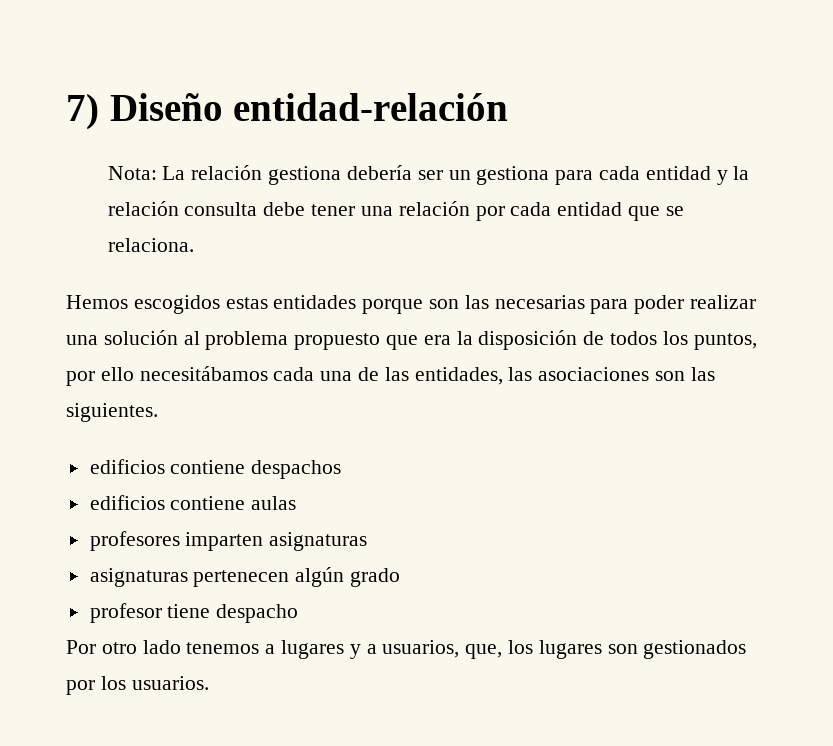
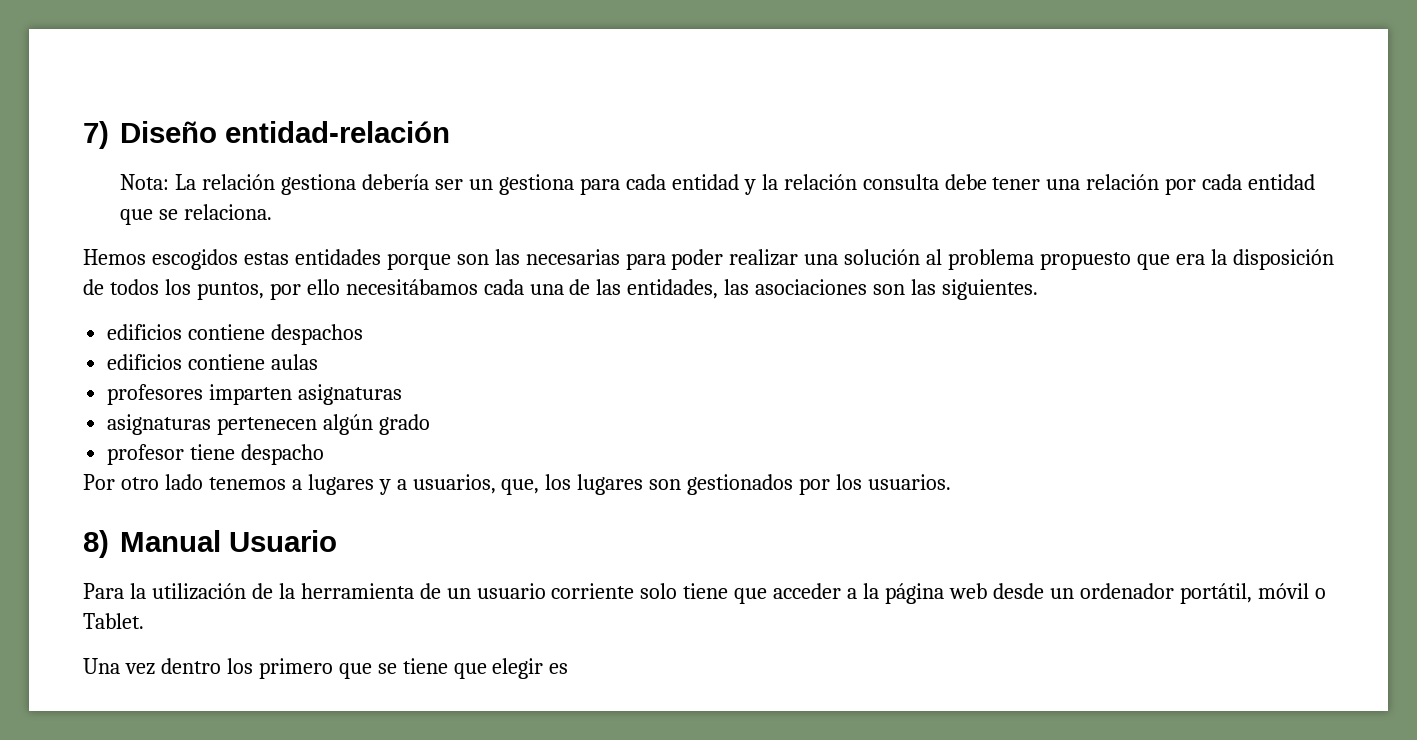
+ 8) Manual Usuario
+ Para la utilización de la herramienta de un usuario corriente solo tiene que acceder a la página web desde un ordenador portátil, móvil o Tablet.
+ Una vez dentro los primero que se tiene que elegir es

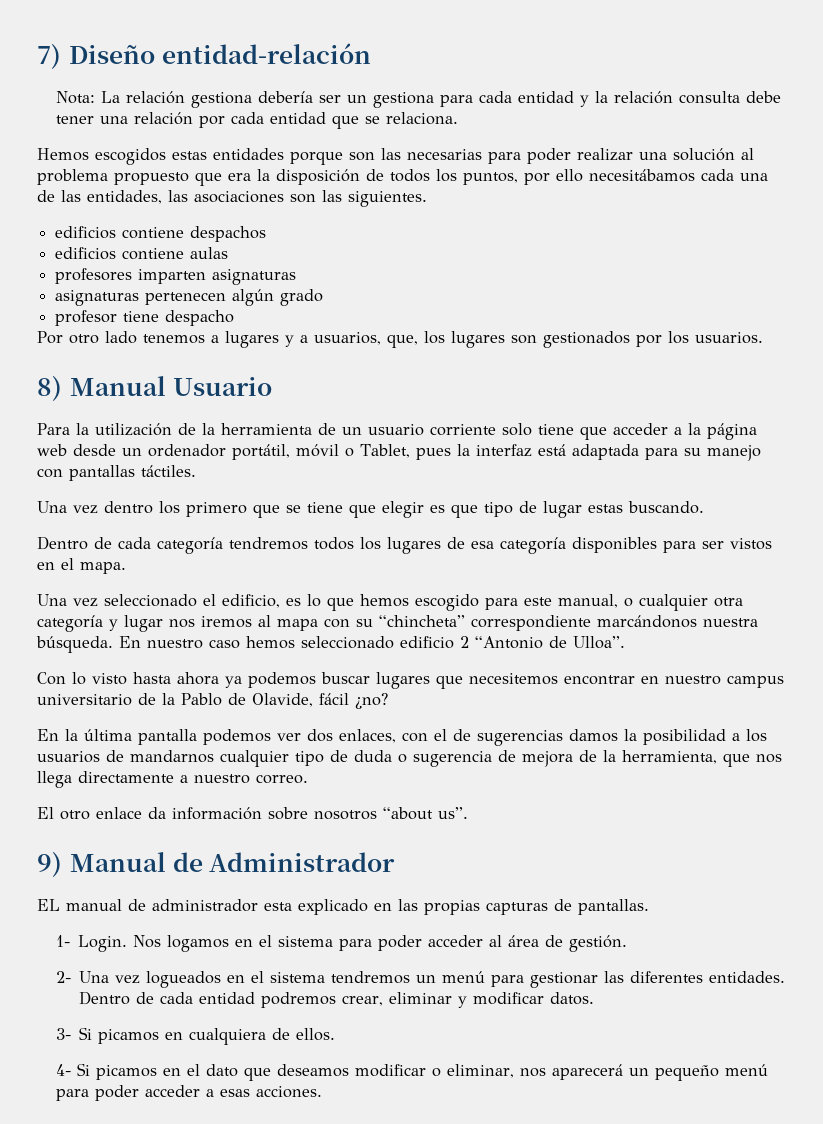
- Para la utilización de la herramienta de un usuario corriente solo tiene que acceder a la página web desde un ordenador portátil, móvil o Tablet.
+ Para la utilización de la herramienta de un usuario corriente solo tiene que acceder a la página web desde un ordenador portátil, móvil o Tablet, pues la interfaz está adaptada para su manejo con pantallas táctiles.
- Una vez dentro los primero que se tiene que elegir es
+ Una vez dentro los primero que se tiene que elegir es que tipo de lugar estas buscando.
+ Dentro de cada categoría tendremos todos los lugares de esa categoría disponibles para ser vistos en el mapa.
+ Una vez seleccionado el edificio, es lo que hemos escogido para este manual, o cualquier otra categoría y lugar nos iremos al mapa con su “chincheta” correspondiente marcándonos nuestra búsqueda. En nuestro caso hemos seleccionado edificio 2 “Antonio de Ulloa”.
+ Con lo visto hasta ahora ya podemos buscar lugares que necesitemos encontrar en nuestro campus universitario de la Pablo de Olavide, fácil ¿no?
+ En la última pantalla podemos ver dos enlaces, con el de sugerencias damos la posibilidad a los usuarios de mandarnos cualquier tipo de duda o sugerencia de mejora de la herramienta, que nos llega directamente a nuestro correo.
+ El otro enlace da información sobre nosotros “about us”.
+ 9) Manual de Administrador
+ EL manual de administrador esta explicado en las propias capturas de pantallas.
+ 1- Login. Nos logamos en el sistema para poder acceder al área de gestión.
+ 2- Una vez logueados en el sistema tendremos un menú para gestionar las diferentes entidades. Dentro de cada entidad podremos crear, eliminar y modificar datos.
+ 3- Si picamos en cualquiera de ellos.
+ 4- Si picamos en el dato que deseamos modificar o eliminar, nos aparecerá un pequeño menú para poder acceder a esas acciones.

